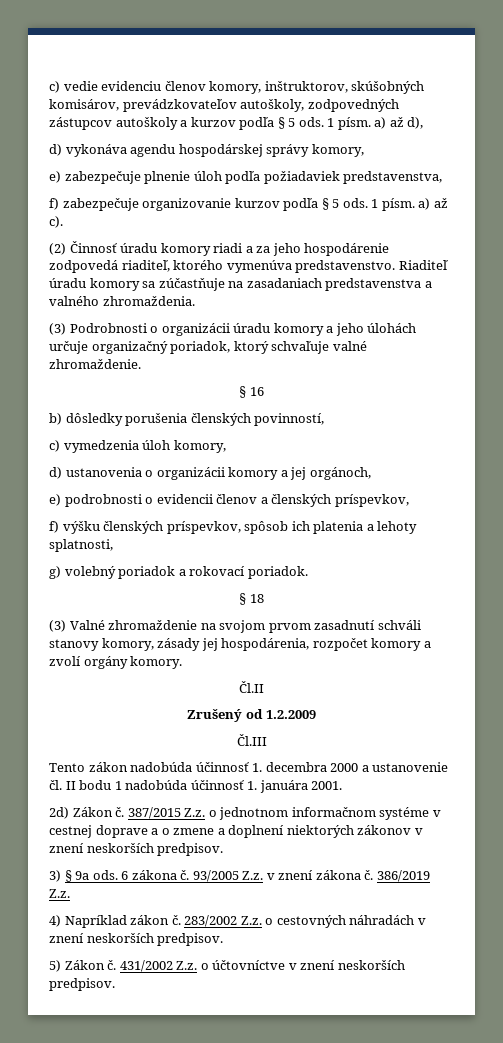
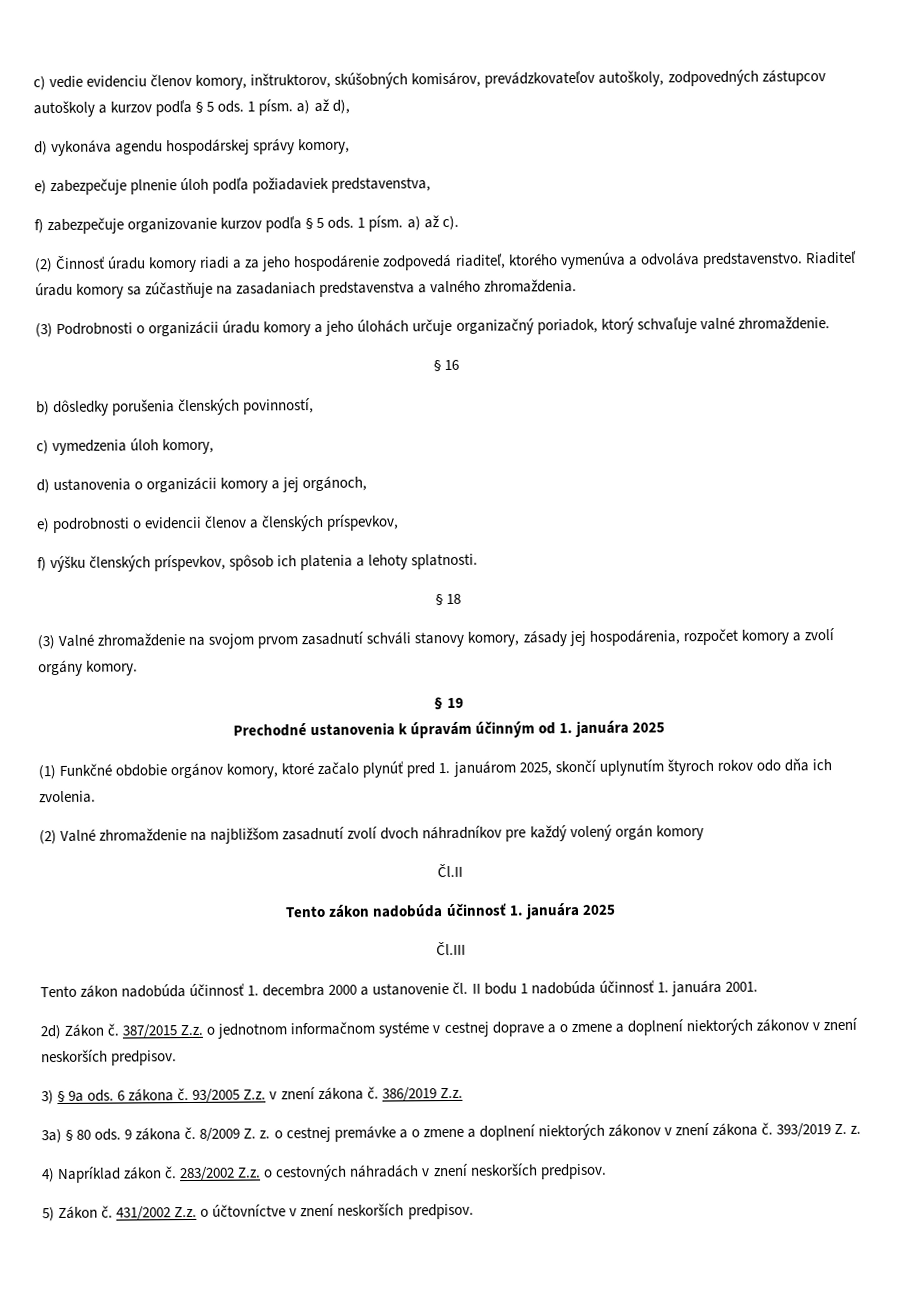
- (2) Činnosť úradu komory riadi a za jeho hospodárenie zodpovedá riaditeľ, ktorého vymenúva predstavenstvo.
+ (2) Činnosť úradu komory riadi a za jeho hospodárenie zodpovedá riaditeľ, ktorého vymenúva a odvoláva predstavenstvo.
- f) výšku členských príspevkov, spôsob ich platenia a lehoty splatnosti,
- g) volebný poriadok a rokovací poriadok.
+ f) výšku členských príspevkov, spôsob ich platenia a lehoty splatnosti.
+ § 19
+ Prechodné ustanovenia k úpravám účinným od 1. januára 2025
+ (1) Funkčné obdobie orgánov komory, ktoré začalo plynúť pred 1. januárom 2025, skončí uplynutím štyroch rokov odo dňa ich zvolenia.
+ (2) Valné zhromaždenie na najbližšom zasadnutí zvolí dvoch náhradníkov pre každý volený orgán komory
  Čl.II
- Zrušený od 1.2.2009
+ Tento zákon nadobúda účinnosť 1. januára 2025
+ 3a) § 80 ods. 9 zákona č. 8/2009 Z. z. o cestnej premávke a o zmene a doplnení niektorých zákonov v znení zákona č. 393/2019 Z. z.

